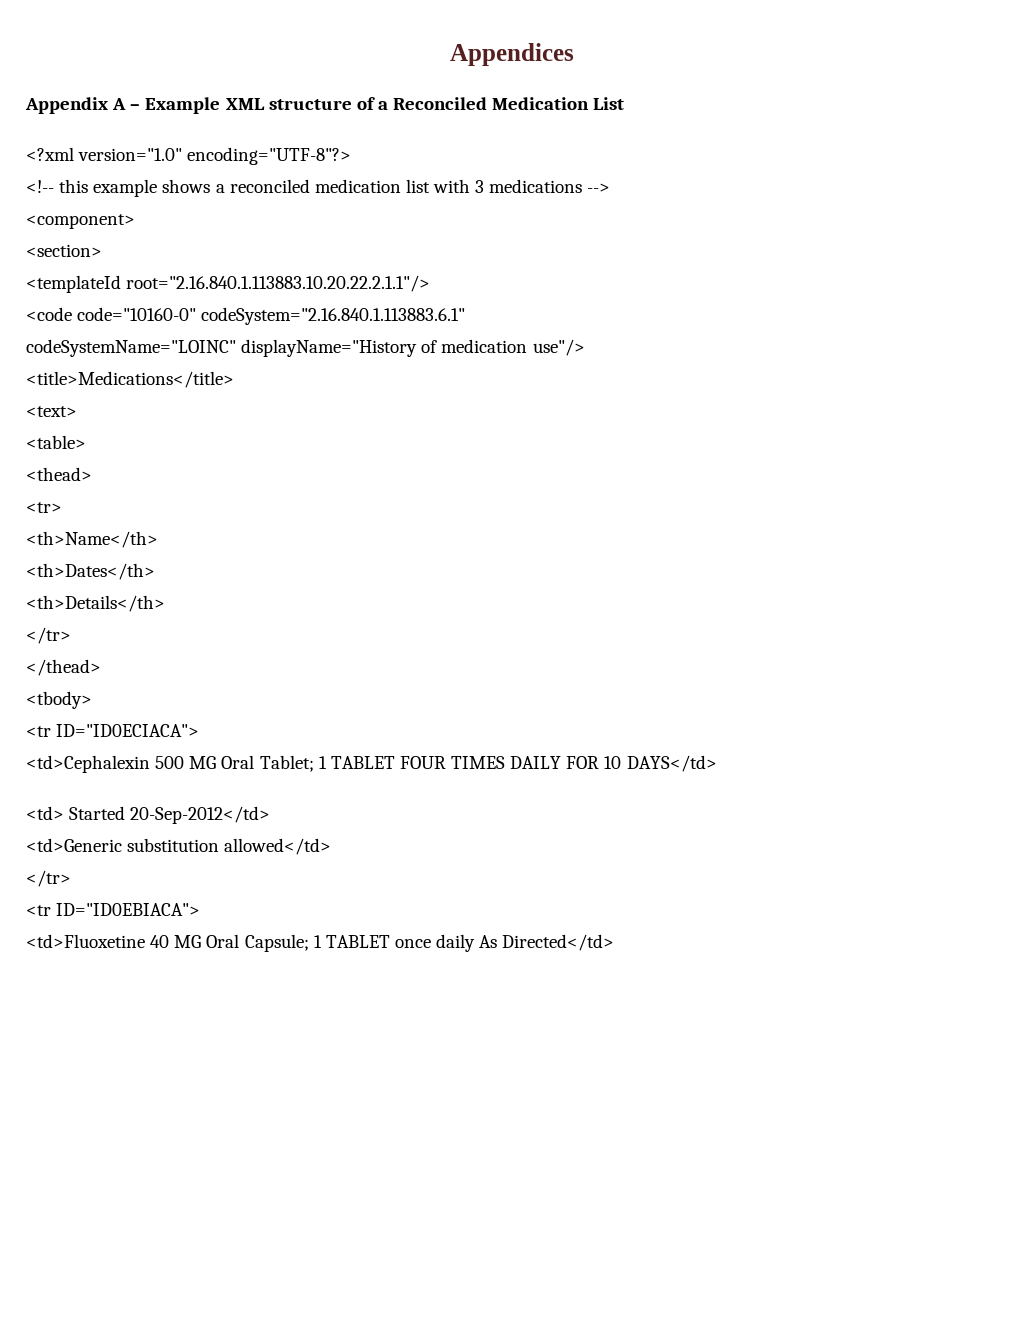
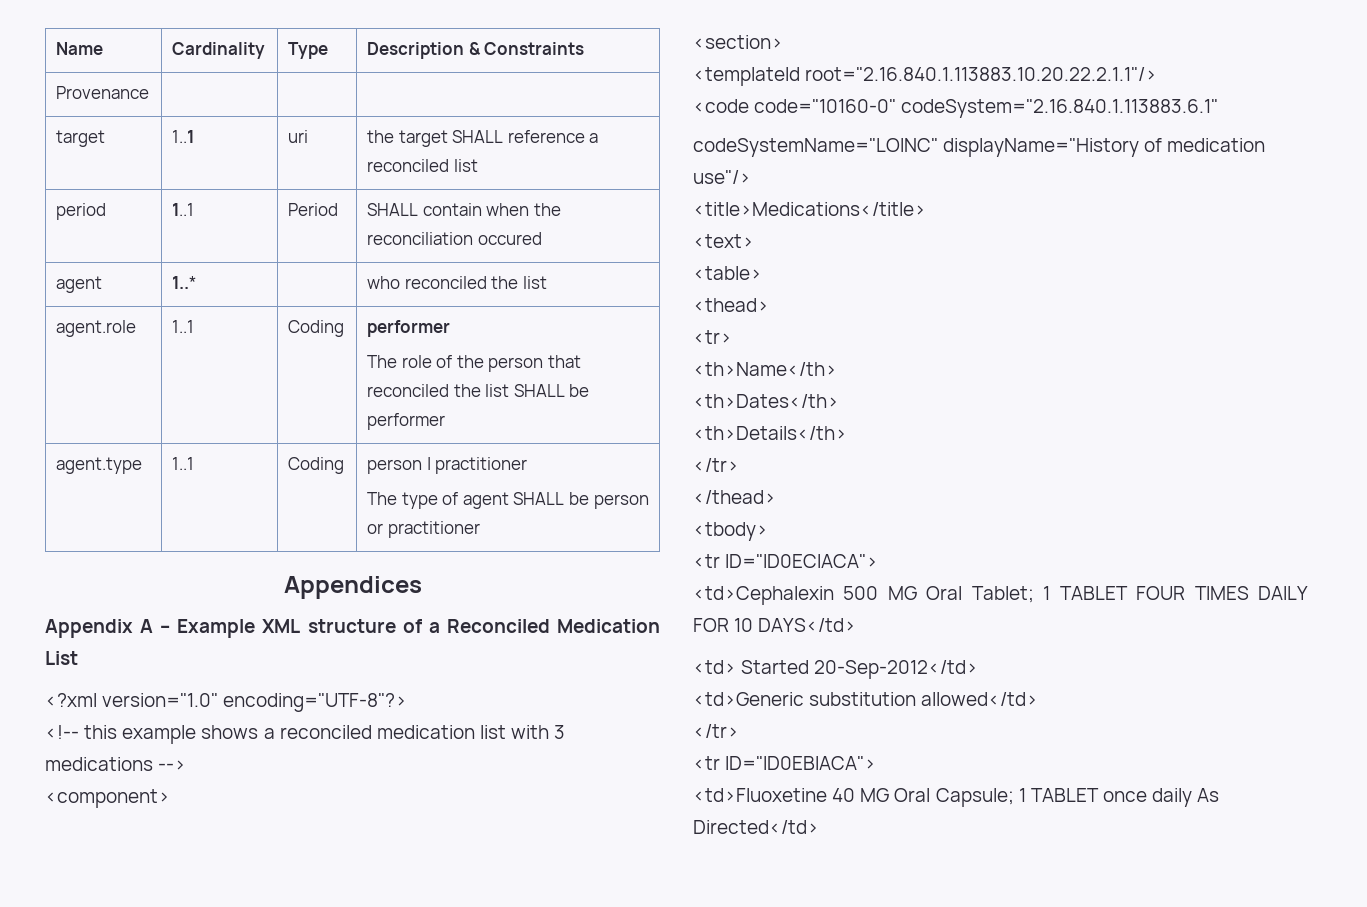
+ Name | Cardinality | Type | Description & Constraints
+ Provenance | | |
+ target | 1..1 | uri | the target SHALL reference a reconciled list
+ period | 1..1 | Period | SHALL contain when the reconciliation occured
+ agent | 1..* | | who reconciled the list
+ agent.role | 1..1 | Coding | performer
+ The role of the person that reconciled the list SHALL be performer
+ agent.type | 1..1 | Coding | person | practitioner
+ The type of agent SHALL be person or practitioner

